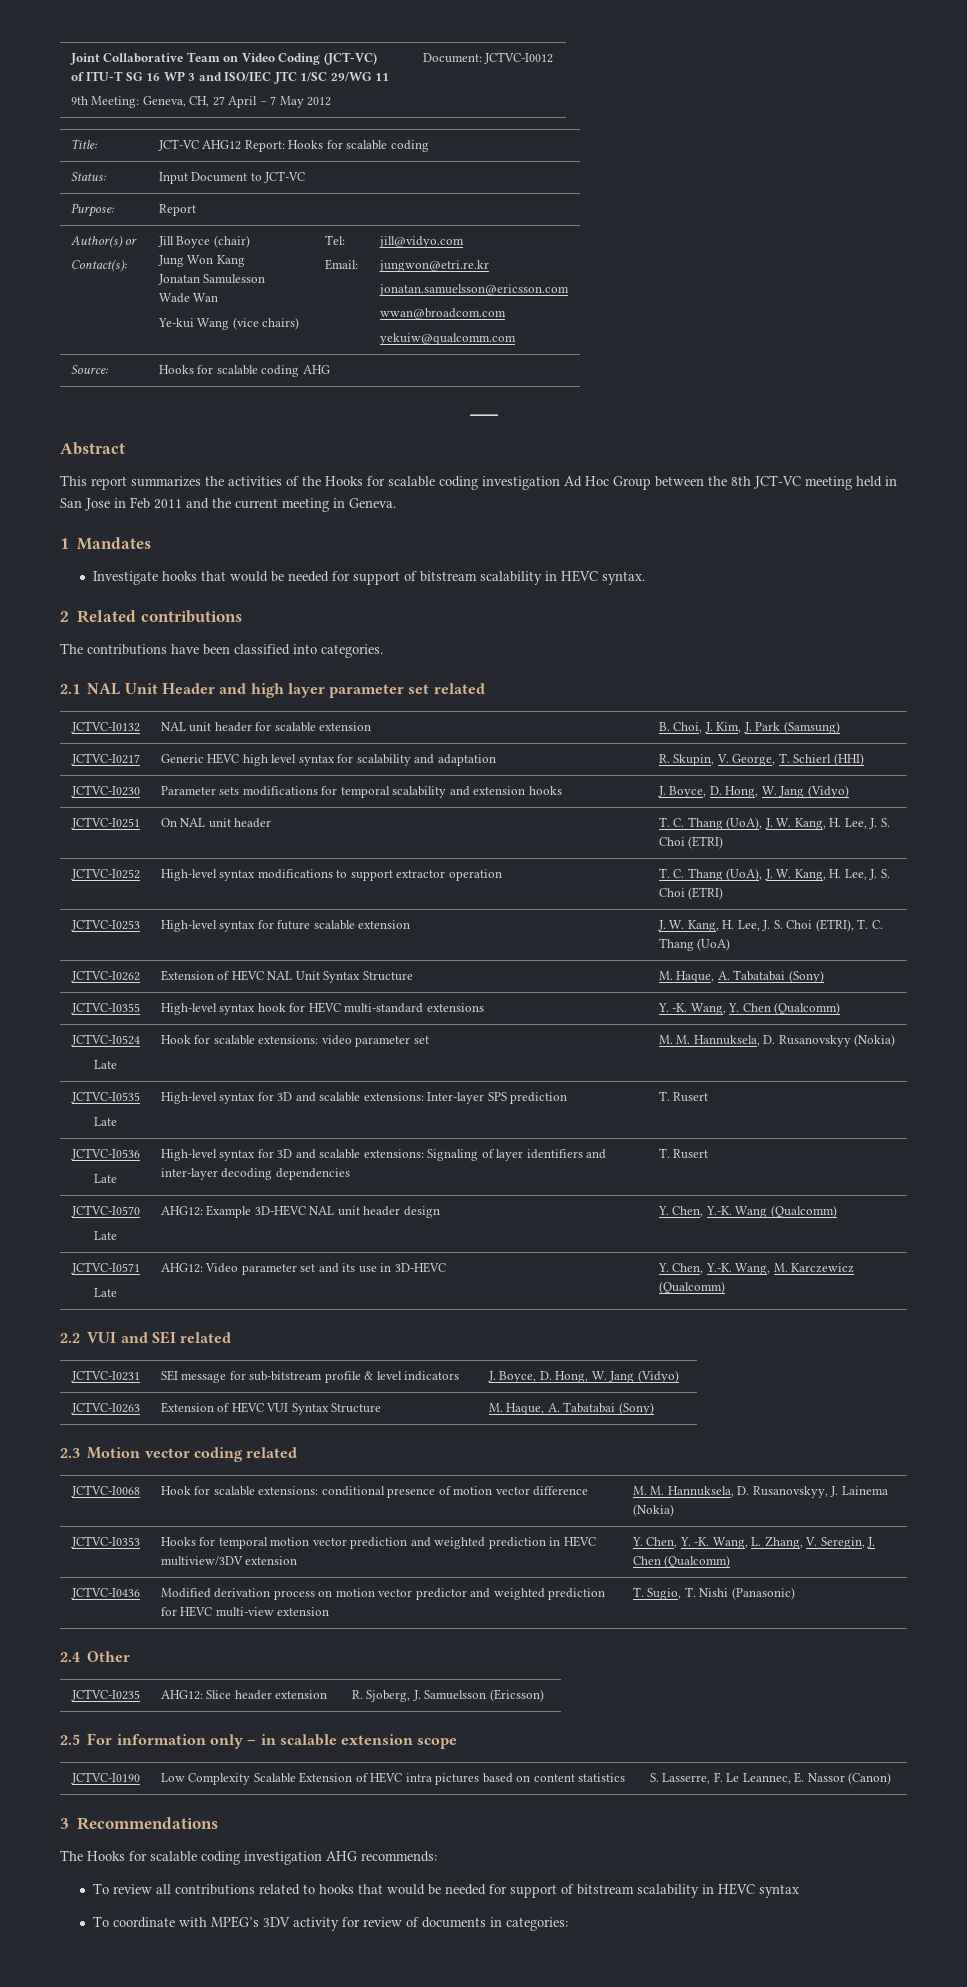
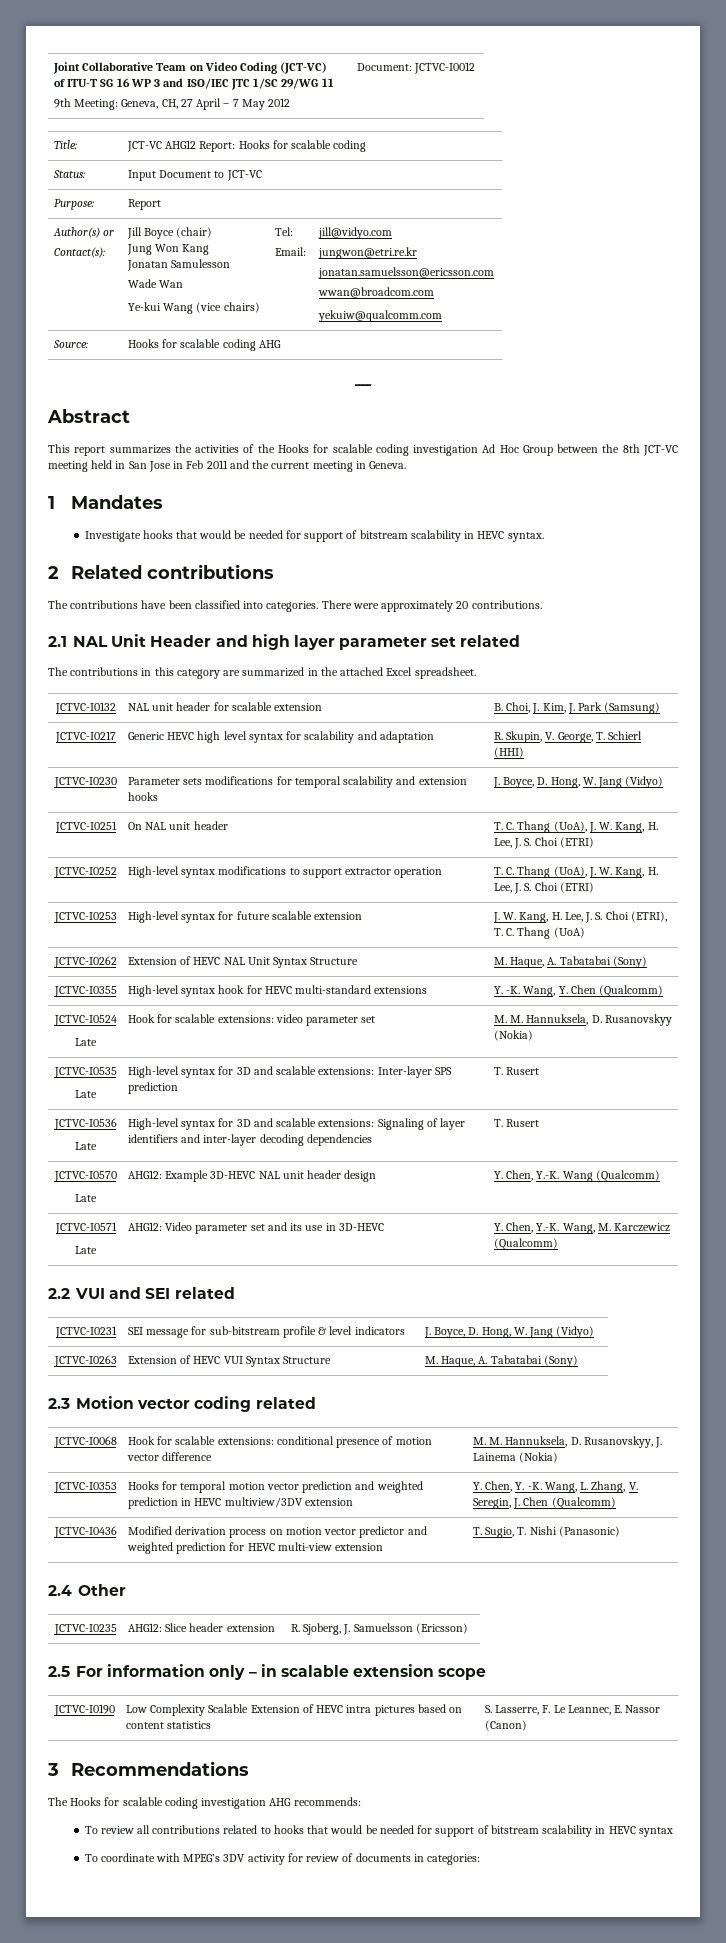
+ There were approximately 20 contributions.
+ The contributions in this category are summarized in the attached Excel spreadsheet.

